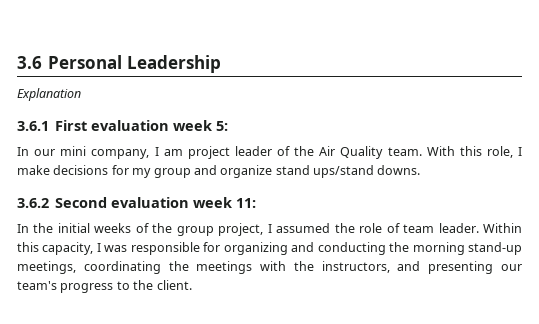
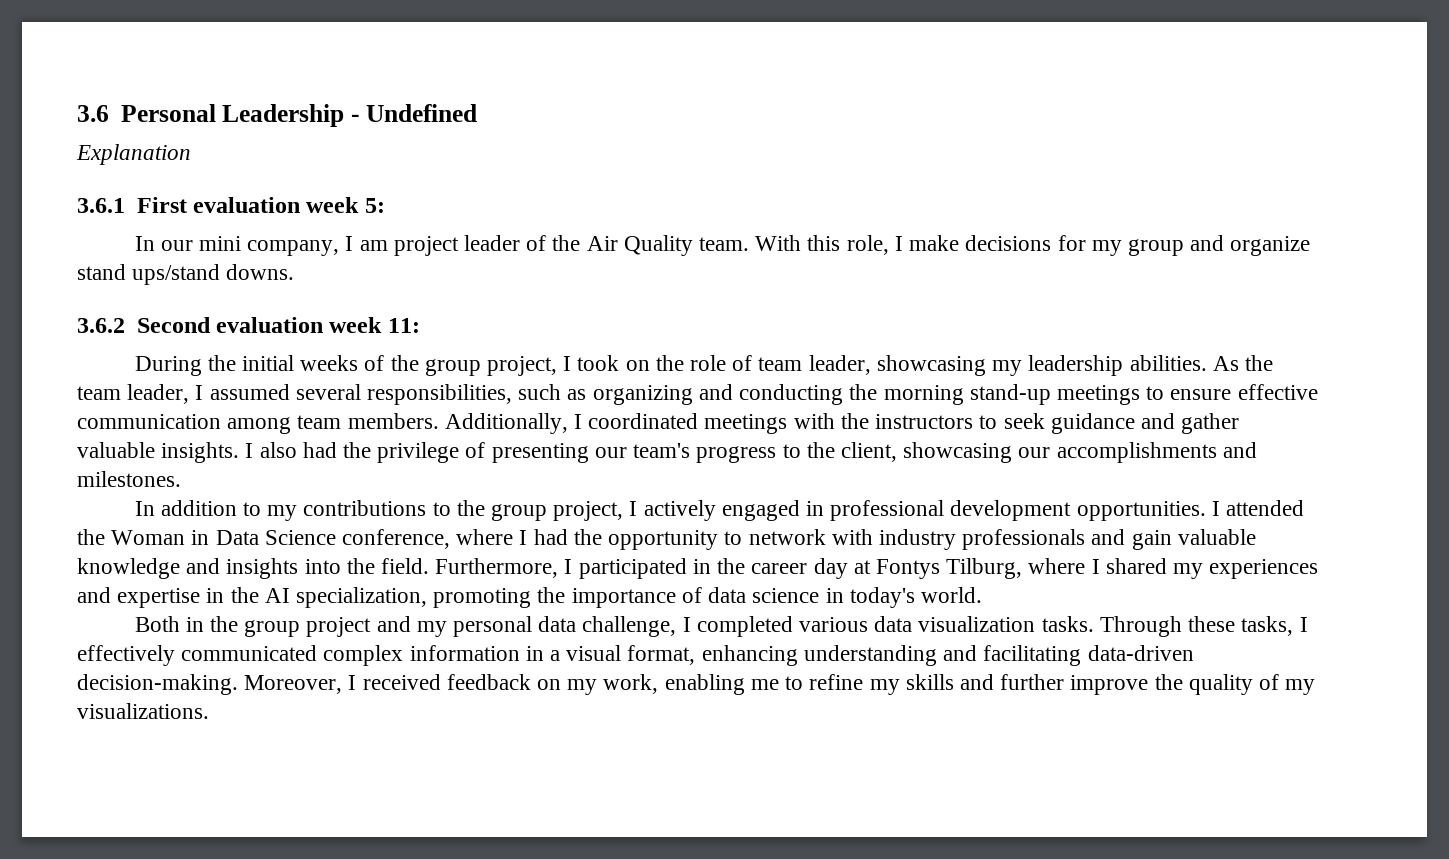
- 3.6 Personal Leadership
+ 3.6 Personal Leadership - Undefined
- In the initial weeks of the group project, I assumed the role of team leader. Within this capacity, I was responsible for organizing and conducting the morning stand-up meetings, coordinating the meetings with the instructors, and presenting our team's progress to the client.
+ During the initial weeks of the group project, I took on the role of team leader, showcasing my leadership abilities. As the team leader, I assumed several responsibilities, such as organizing and conducting the morning stand-up meetings to ensure effective communication among team members. Additionally, I coordinated meetings with the instructors to seek guidance and gather valuable insights. I also had the privilege of presenting our team's progress to the client, showcasing our accomplishments and milestones.
+ In addition to my contributions to the group project, I actively engaged in professional development opportunities. I attended the Woman in Data Science conference, where I had the opportunity to network with industry professionals and gain valuable knowledge and insights into the field. Furthermore, I participated in the career day at Fontys Tilburg, where I shared my experiences and expertise in the AI specialization, promoting the importance of data science in today's world.
+ Both in the group project and my personal data challenge, I completed various data visualization tasks. Through these tasks, I effectively communicated complex information in a visual format, enhancing understanding and facilitating data-driven decision-making. Moreover, I received feedback on my work, enabling me to refine my skills and further improve the quality of my visualizations.

